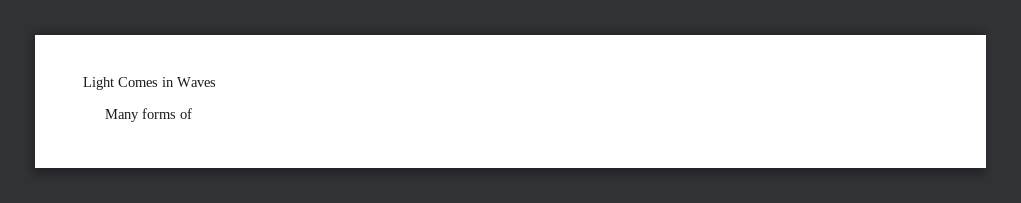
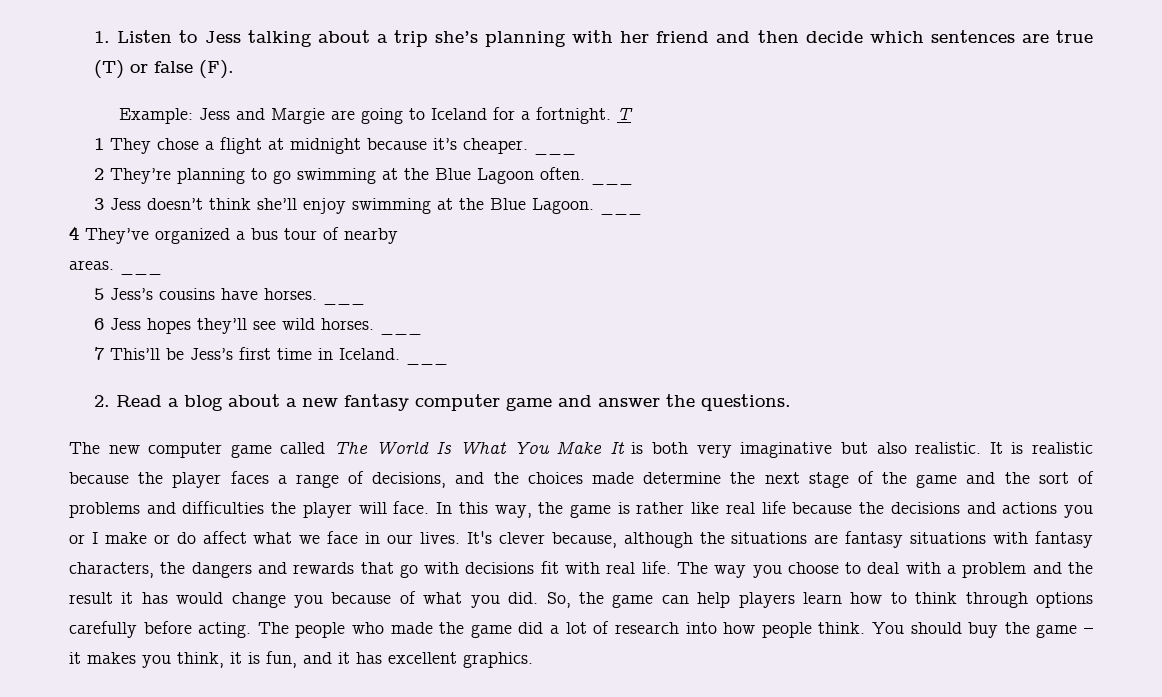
- Light Comes in Waves
- Many forms of
+ 1. Listen to Jess talking about a trip she’s planning with her friend and then decide which sentences are true (T) or false (F).
+ Example: Jess and Margie are going to Iceland for a fortnight. T
+ 1 They chose a flight at midnight because it’s cheaper. ___
+ 2 They’re planning to go swimming at the Blue Lagoon often. ___
+ 3 Jess doesn’t think she’ll enjoy swimming at the Blue Lagoon. ___
+ 4 They’ve organized a bus tour of nearby
+ areas. ___
+ 5 Jess’s cousins have horses. ___
+ 6 Jess hopes they’ll see wild horses. ___
+ 7 This’ll be Jess’s first time in Iceland. ___
+ 2. Read a blog about a new fantasy computer game and answer the questions.
+ The new computer game called The World Is What You Make It is both very imaginative but also realistic. It is realistic because the player faces a range of decisions, and the choices made determine the next stage of the game and the sort of problems and difficulties the player will face. In this way, the game is rather like real life because the decisions and actions you or I make or do affect what we face in our lives. It's clever because, although the situations are fantasy situations with fantasy characters, the dangers and rewards that go with decisions fit with real life. The way you choose to deal with a problem and the result it has would change you because of what you did. So, the game can help players learn how to think through options carefully before acting. The people who made the game did a lot of research into how people think. You should buy the game – it makes you think, it is fun, and it has excellent graphics.

